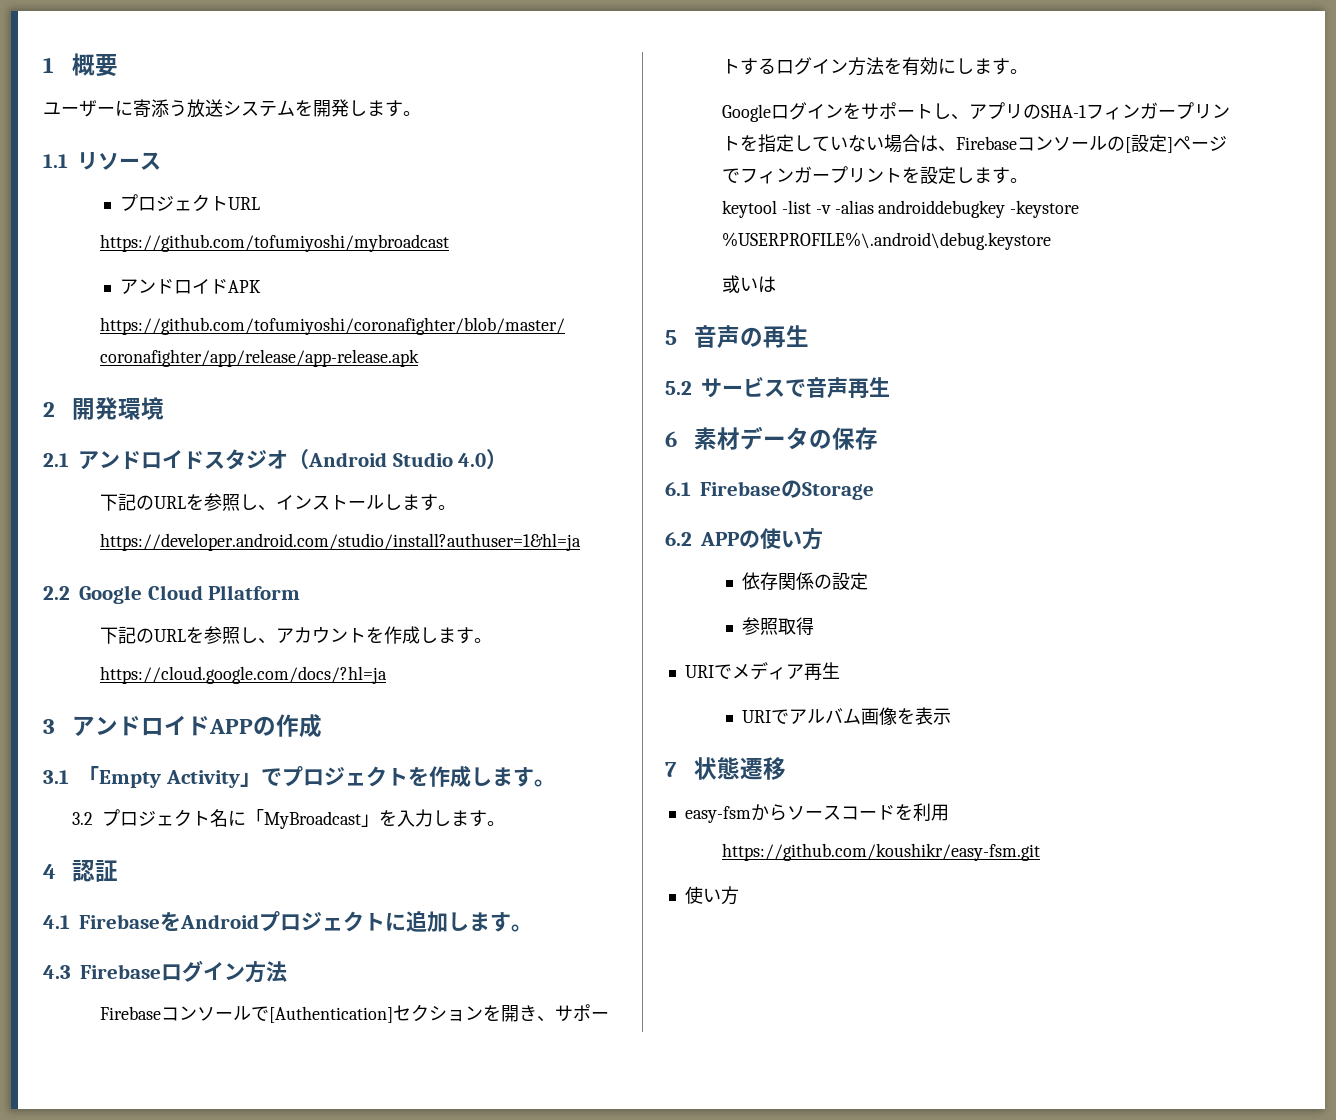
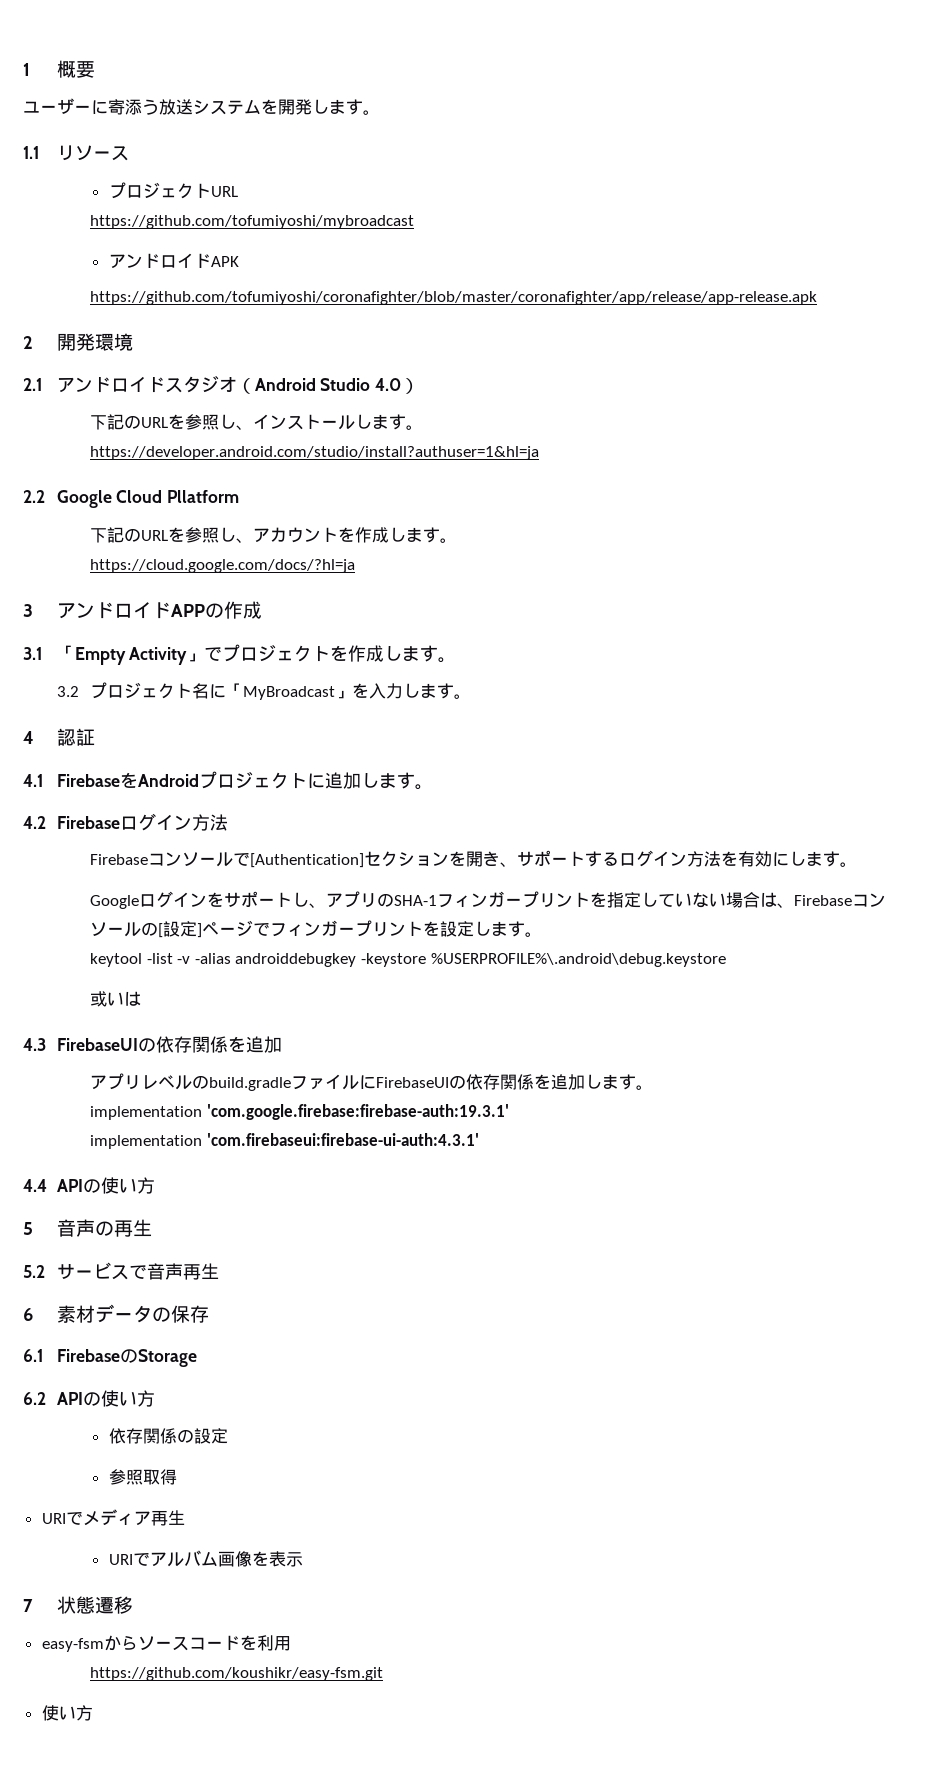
- 4.3 Firebaseログイン方法
+ 4.2 Firebaseログイン方法
+ 4.3 FirebaseUIの依存関係を追加
+ アプリレベルのbuild.gradleファイルにFirebaseUIの依存関係を追加します。
+ implementation 'com.google.firebase:firebase-auth:19.3.1'
+ implementation 'com.firebaseui:firebase-ui-auth:4.3.1'
+ 4.4 APIの使い方
- 6.2 APPの使い方
+ 6.2 APIの使い方

